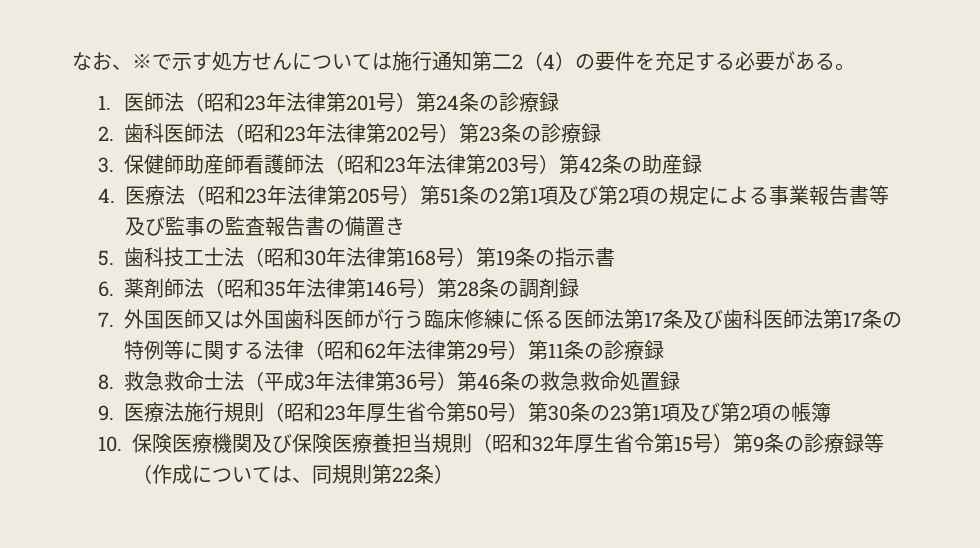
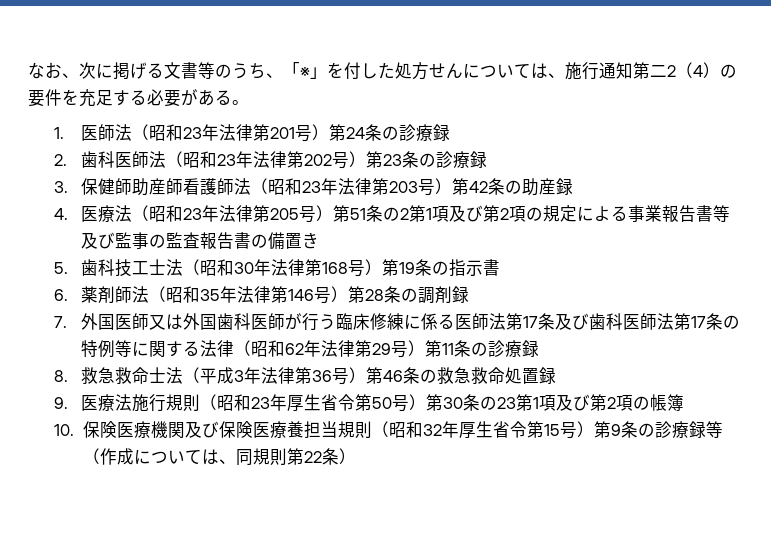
- なお、※で示す処方せんについては施行通知第二2（4）の要件を充足する必要がある。
+ なお、次に掲げる文書等のうち、「※」を付した処方せんについては、施行通知第二2（4）の要件を充足する必要がある。

